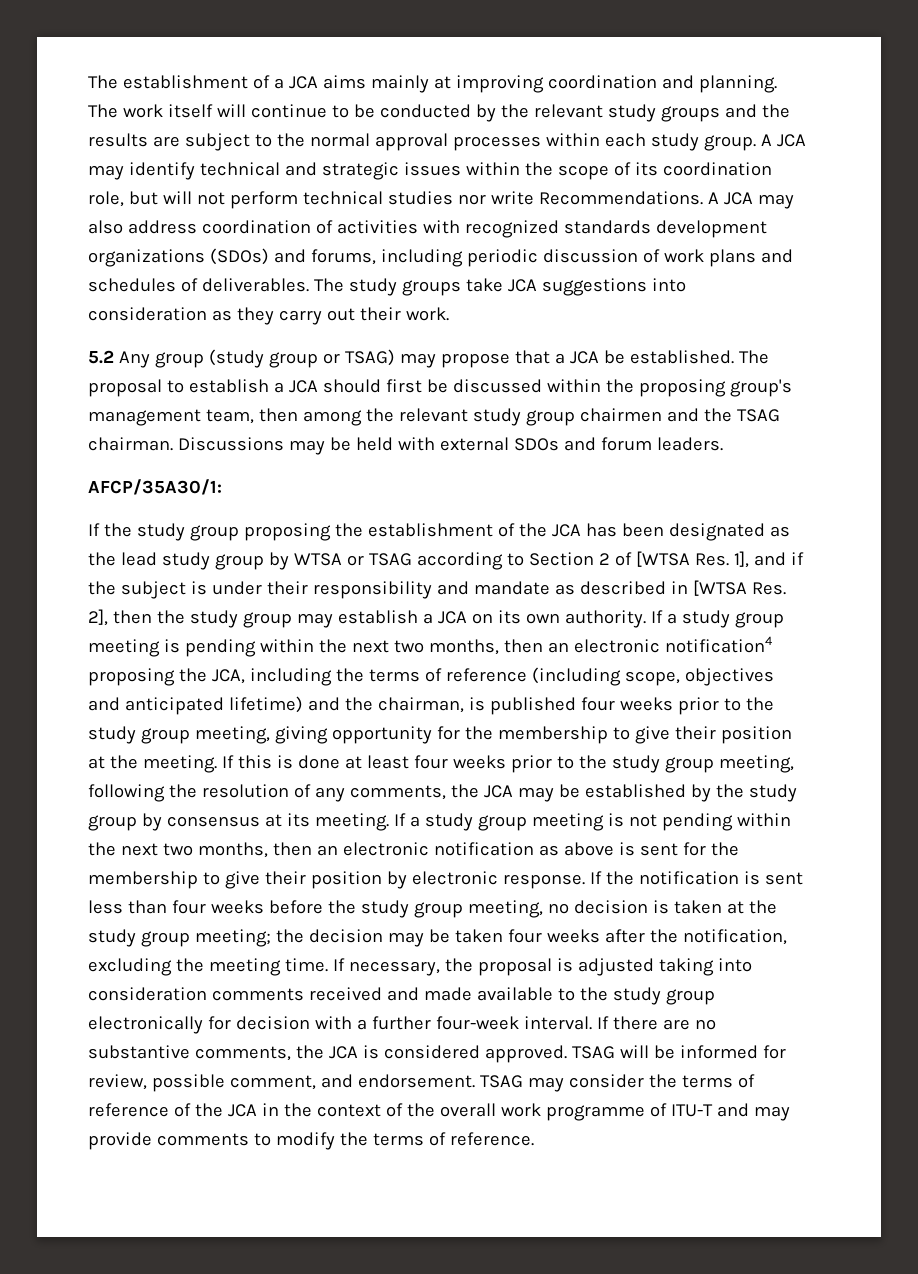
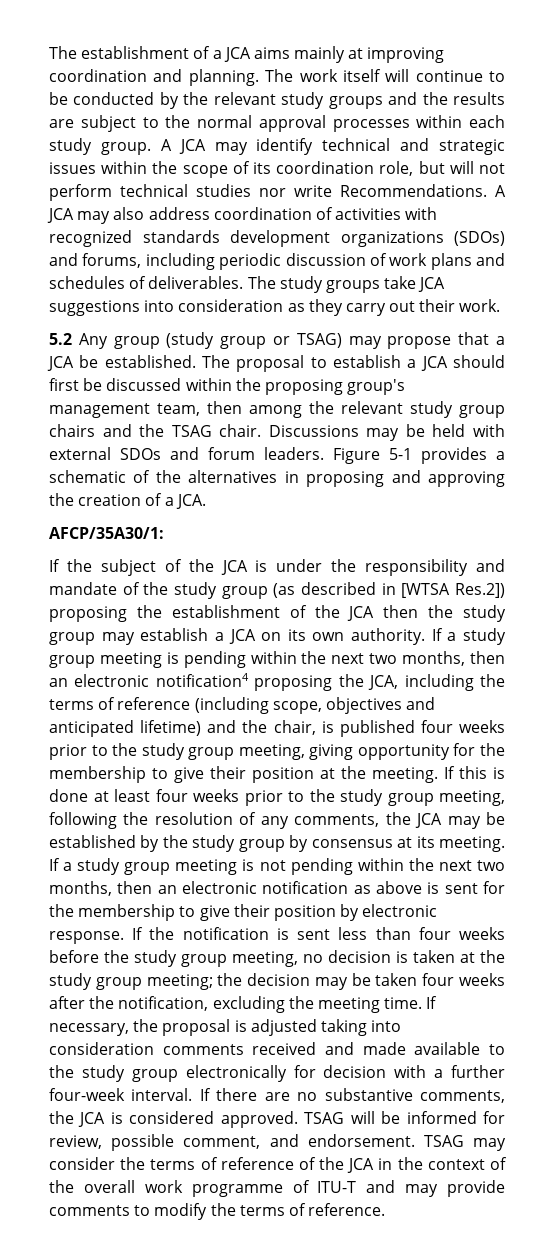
- The proposal to establish a JCA should first be discussed within the proposing group's management team, then among the relevant study group chairmen and the TSAG chairman.
+ The proposal to establish a JCA should first be discussed within the proposing group's management team, then among the relevant study group chairs and the TSAG chair.
- Discussions may be held with external SDOs and forum leaders.
+ Discussions may be held with external SDOs and forum leaders. Figure 5-1 provides a schematic of the alternatives in proposing and approving the creation of a JCA.
  AFCP/35A30/1:
- If the study group proposing the establishment of the JCA has been designated as the lead study group by WTSA or TSAG according to Section 2 of [WTSA Res. 1], and if the subject is under their responsibility and mandate as described in [WTSA Res. 2], then the study group may establish a JCA on its own authority.
+ If the subject of the JCA is under the responsibility and mandate of the study group (as described in [WTSA Res.2]) proposing the establishment of the JCA then the study group may establish a JCA on its own authority.
- If a study group meeting is pending within the next two months, then an electronic notification4 proposing the JCA, including the terms of reference (including scope, objectives and anticipated lifetime) and the chairman, is published four weeks prior to the study group meeting, giving opportunity for the membership to give their position at the meeting.
+ If a study group meeting is pending within the next two months, then an electronic notification4 proposing the JCA, including the terms of reference (including scope, objectives and anticipated lifetime) and the chair, is published four weeks prior to the study group meeting, giving opportunity for the membership to give their position at the meeting.

